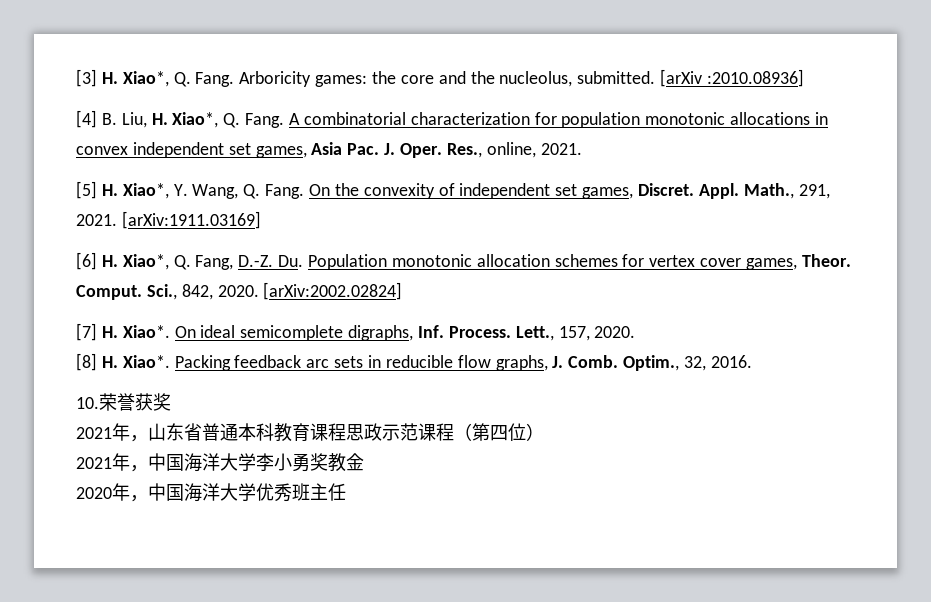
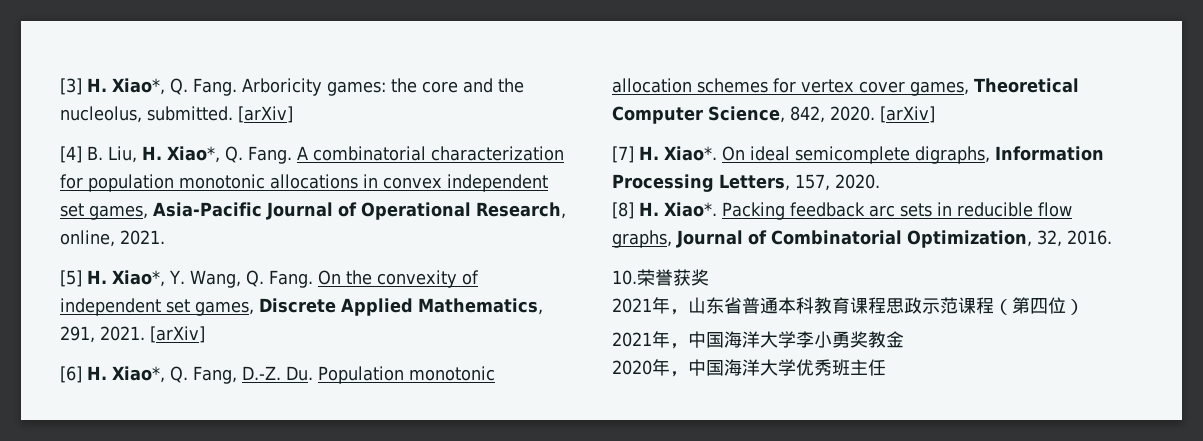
- Arboricity games: the core and the nucleolus, submitted. [arXiv :2010.08936]
+ Arboricity games: the core and the nucleolus, submitted. [arXiv]
- A combinatorial characterization for population monotonic allocations in convex independent set games, Asia Pac. J. Oper. Res., online, 2021.
+ A combinatorial characterization for population monotonic allocations in convex independent set games, Asia-Pacific Journal of Operational Research, online, 2021.
- On the convexity of independent set games, Discret. Appl. Math., 291, 2021. [arXiv:1911.03169]
+ On the convexity of independent set games, Discrete Applied Mathematics, 291, 2021. [arXiv]
- [6] H. Xiao*, Q. Fang, D.-Z. Du. Population monotonic allocation schemes for vertex cover games, Theor. Comput. Sci., 842, 2020. [arXiv:2002.02824]
+ [6] H. Xiao*, Q. Fang, D.-Z. Du. Population monotonic allocation schemes for vertex cover games, Theoretical Computer Science, 842, 2020. [arXiv]
- On ideal semicomplete digraphs, Inf. Process. Lett., 157, 2020.
+ On ideal semicomplete digraphs, Information Processing Letters, 157, 2020.
- Packing feedback arc sets in reducible flow graphs, J. Comb. Optim., 32, 2016.
+ Packing feedback arc sets in reducible flow graphs, Journal of Combinatorial Optimization, 32, 2016.

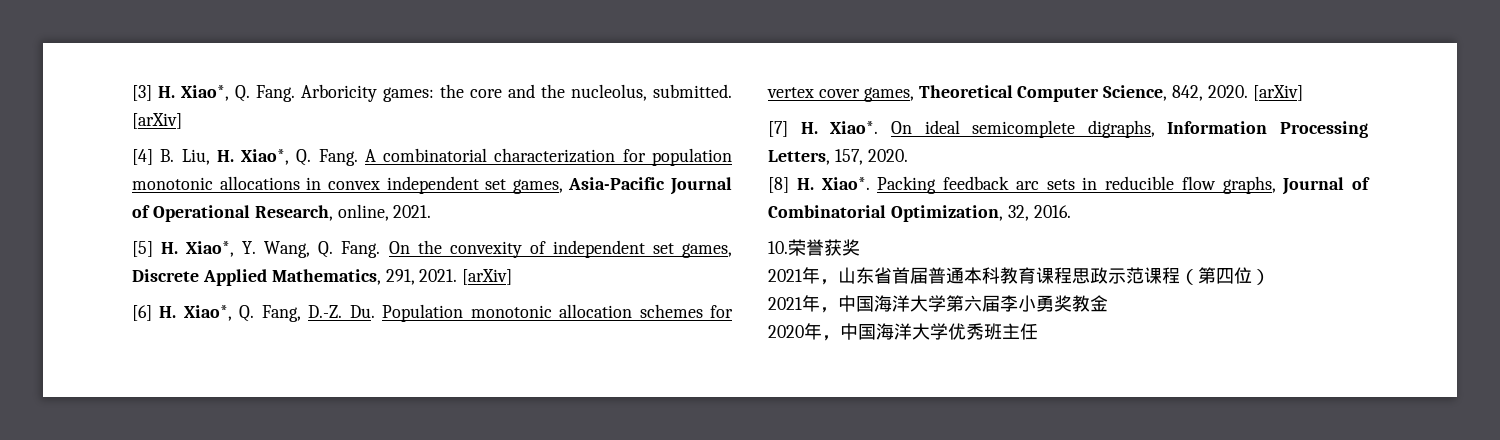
- 2021年，山东省普通本科教育课程思政示范课程（第四位）
+ 2021年，山东省首届普通本科教育课程思政示范课程（第四位）
- 2021年，中国海洋大学李小勇奖教金
+ 2021年，中国海洋大学第六届李小勇奖教金

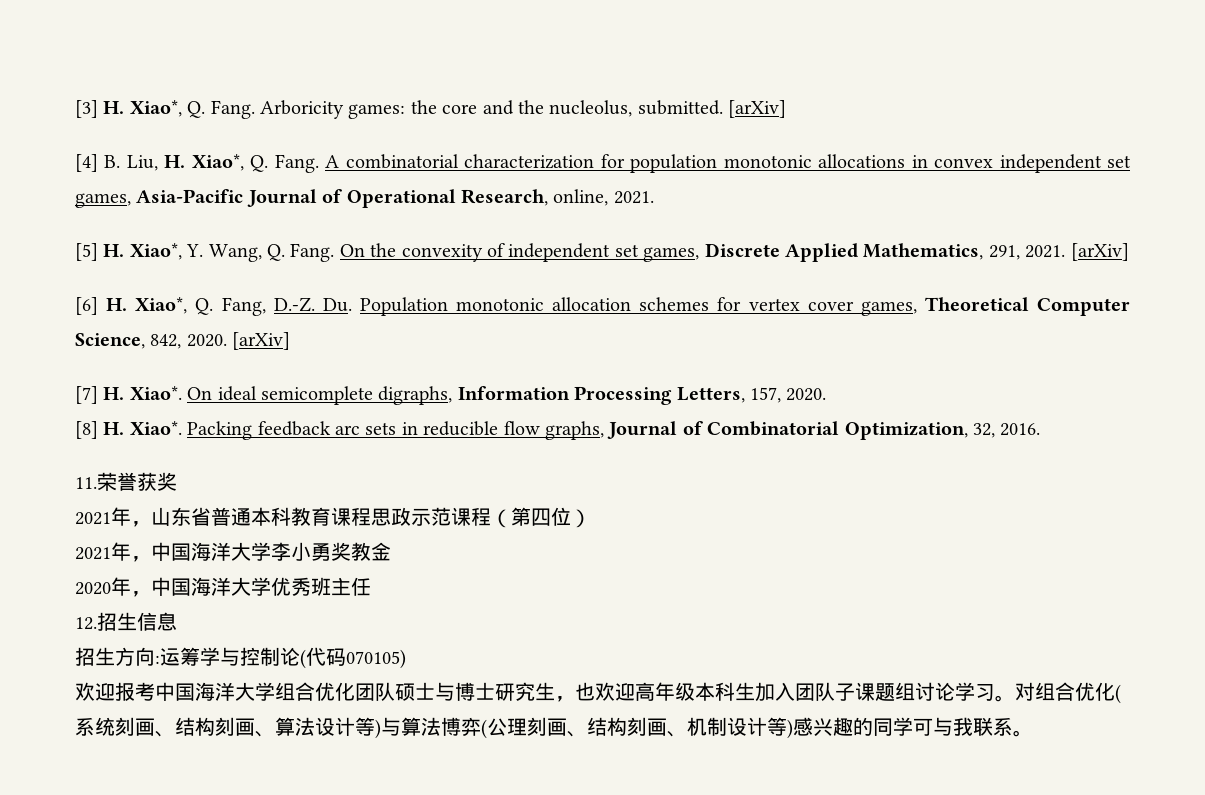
- 10.荣誉获奖
+ 11.荣誉获奖
- 2021年，山东省首届普通本科教育课程思政示范课程（第四位）
+ 2021年，山东省普通本科教育课程思政示范课程（第四位）
- 2021年，中国海洋大学第六届李小勇奖教金
+ 2021年，中国海洋大学李小勇奖教金
+ 12.招生信息
+ 招生方向:运筹学与控制论(代码070105)
+ 欢迎报考中国海洋大学组合优化团队硕士与博士研究生，也欢迎高年级本科生加入团队子课题组讨论学习。对组合优化(系统刻画、结构刻画、算法设计等)与算法博弈(公理刻画、结构刻画、机制设计等)感兴趣的同学可与我联系。

